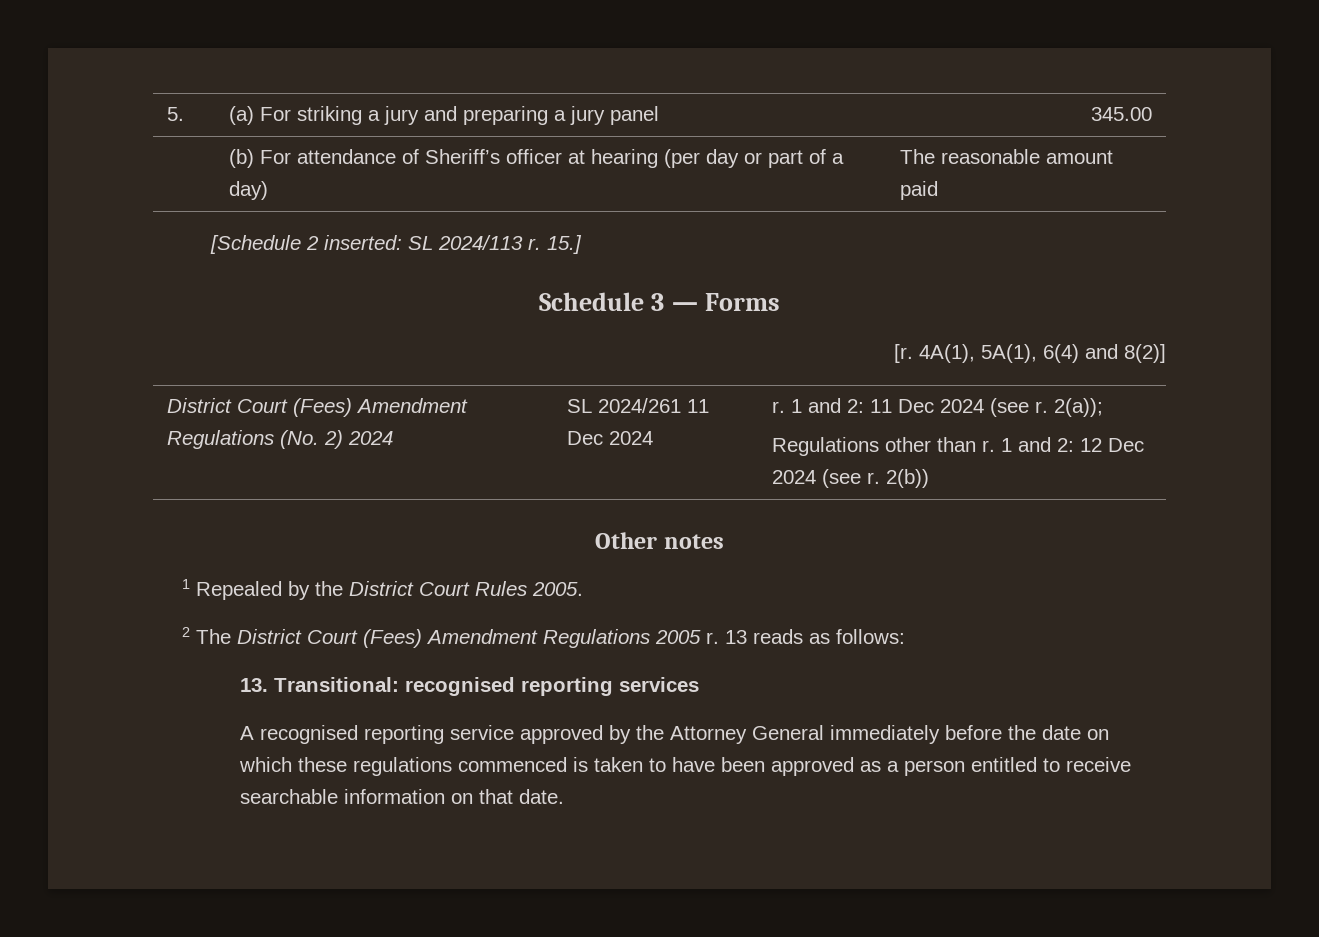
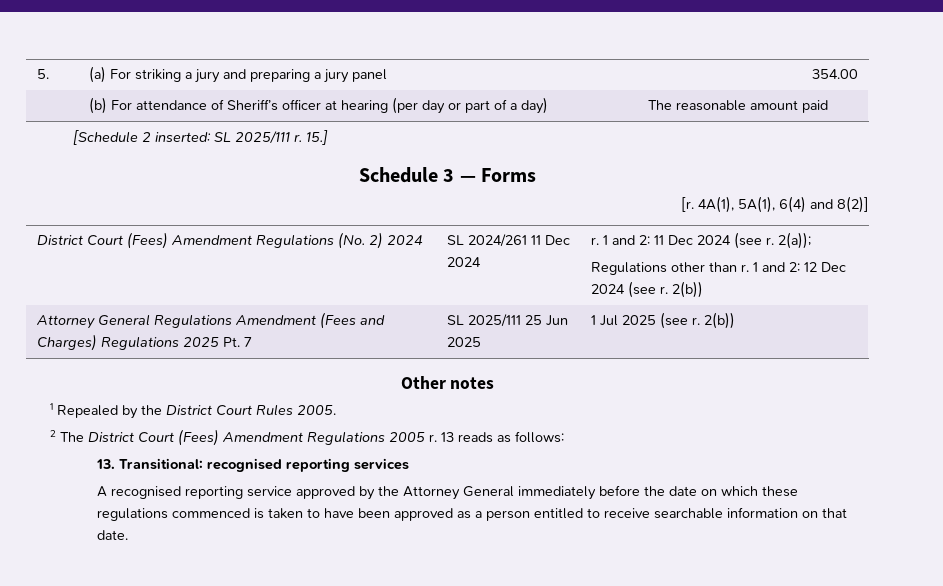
- 5. | (a) For striking a jury and preparing a jury panel | 345.00
+ 5. | (a) For striking a jury and preparing a jury panel | 354.00
- [Schedule 2 inserted: SL 2024/113 r.
+ [Schedule 2 inserted: SL 2025/111 r.
+ Attorney General Regulations Amendment (Fees and Charges) Regulations 2025 Pt. 7 | SL 2025/111 25 Jun 2025 | 1 Jul 2025 (see r. 2(b))

